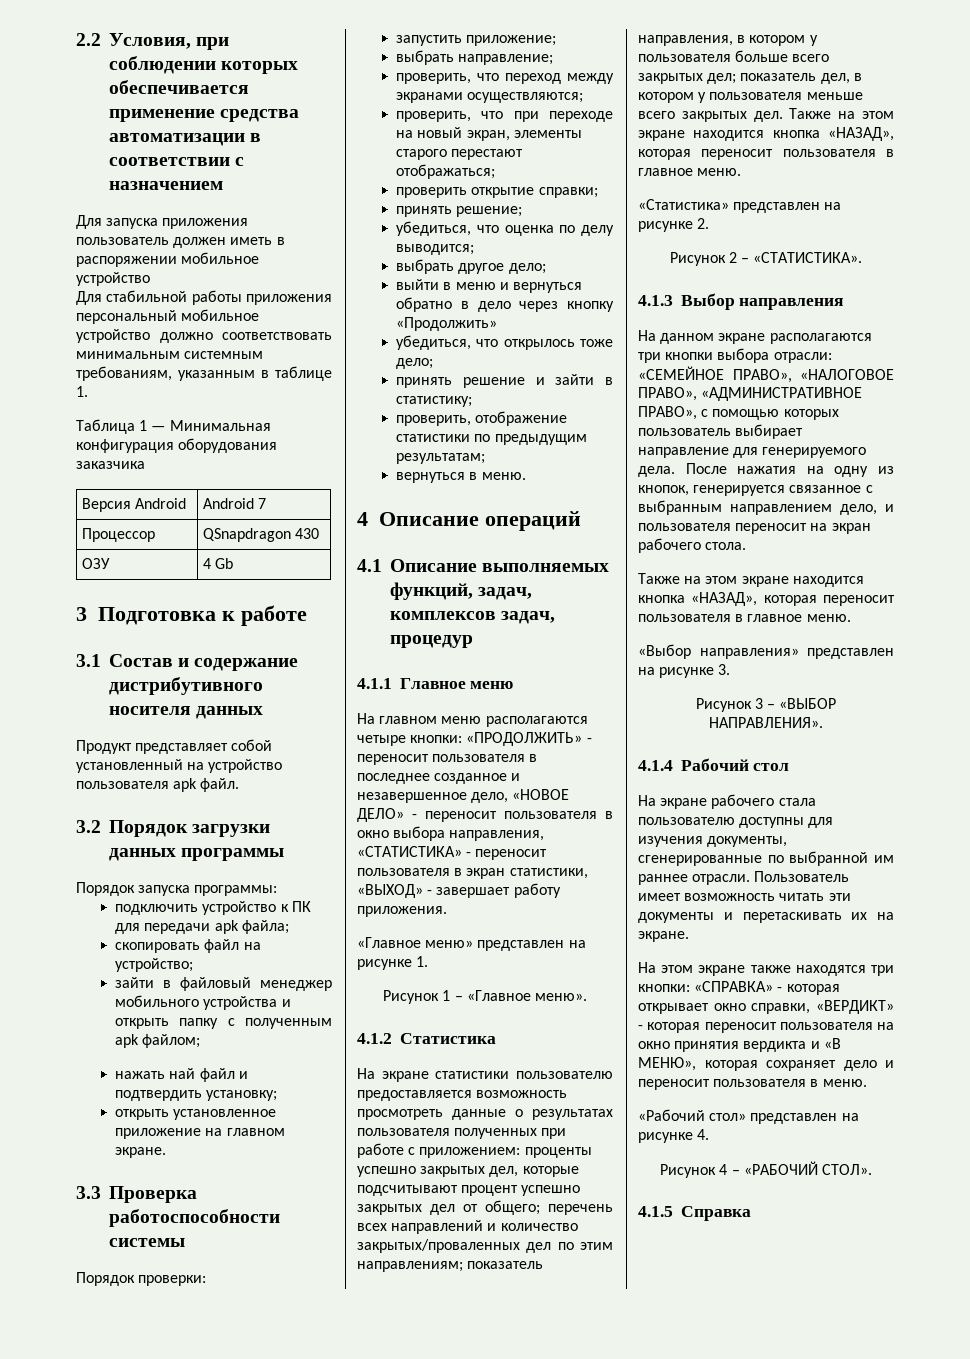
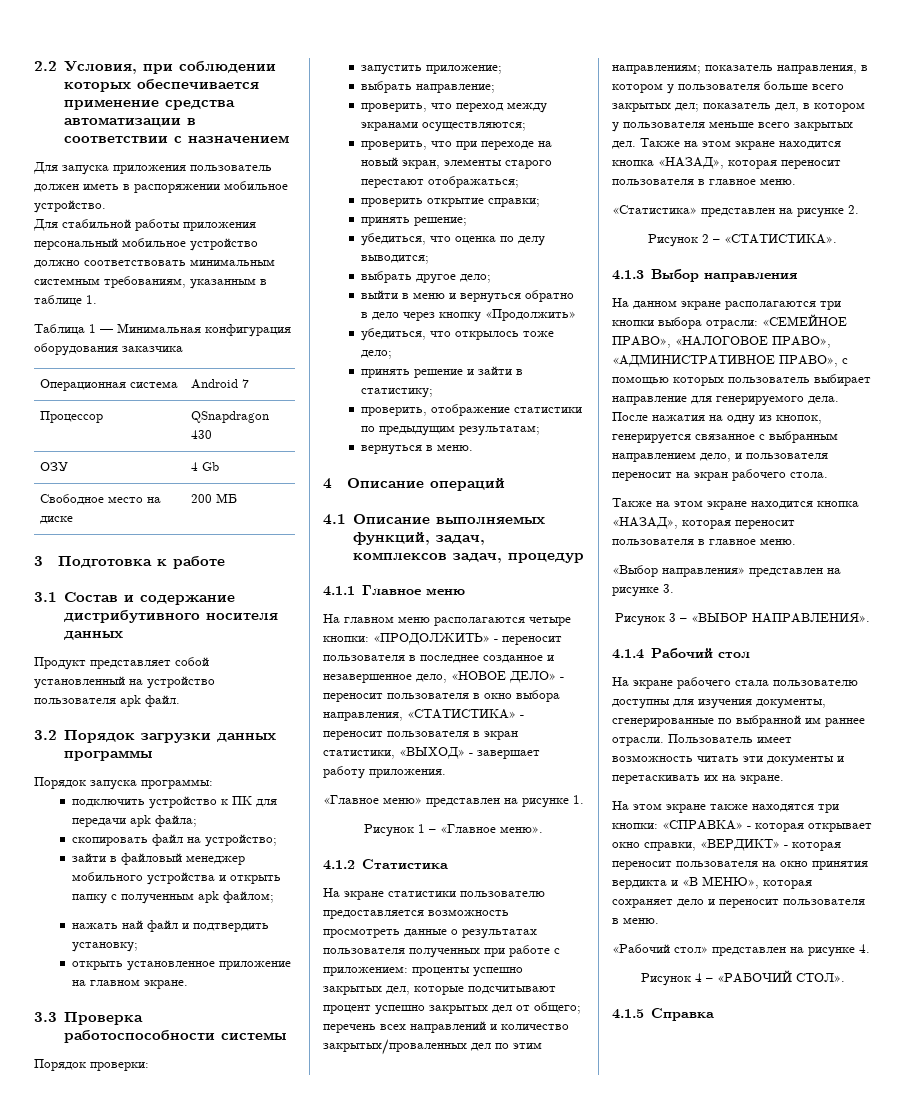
- Для запуска приложения пользователь должен иметь в распоряжении мобильное устройство
+ Для запуска приложения пользователь должен иметь в распоряжении мобильное устройство.
- Версия Android | Android 7
+ Операционная система | Android 7
+ Свободное место на диске | 200 МБ

